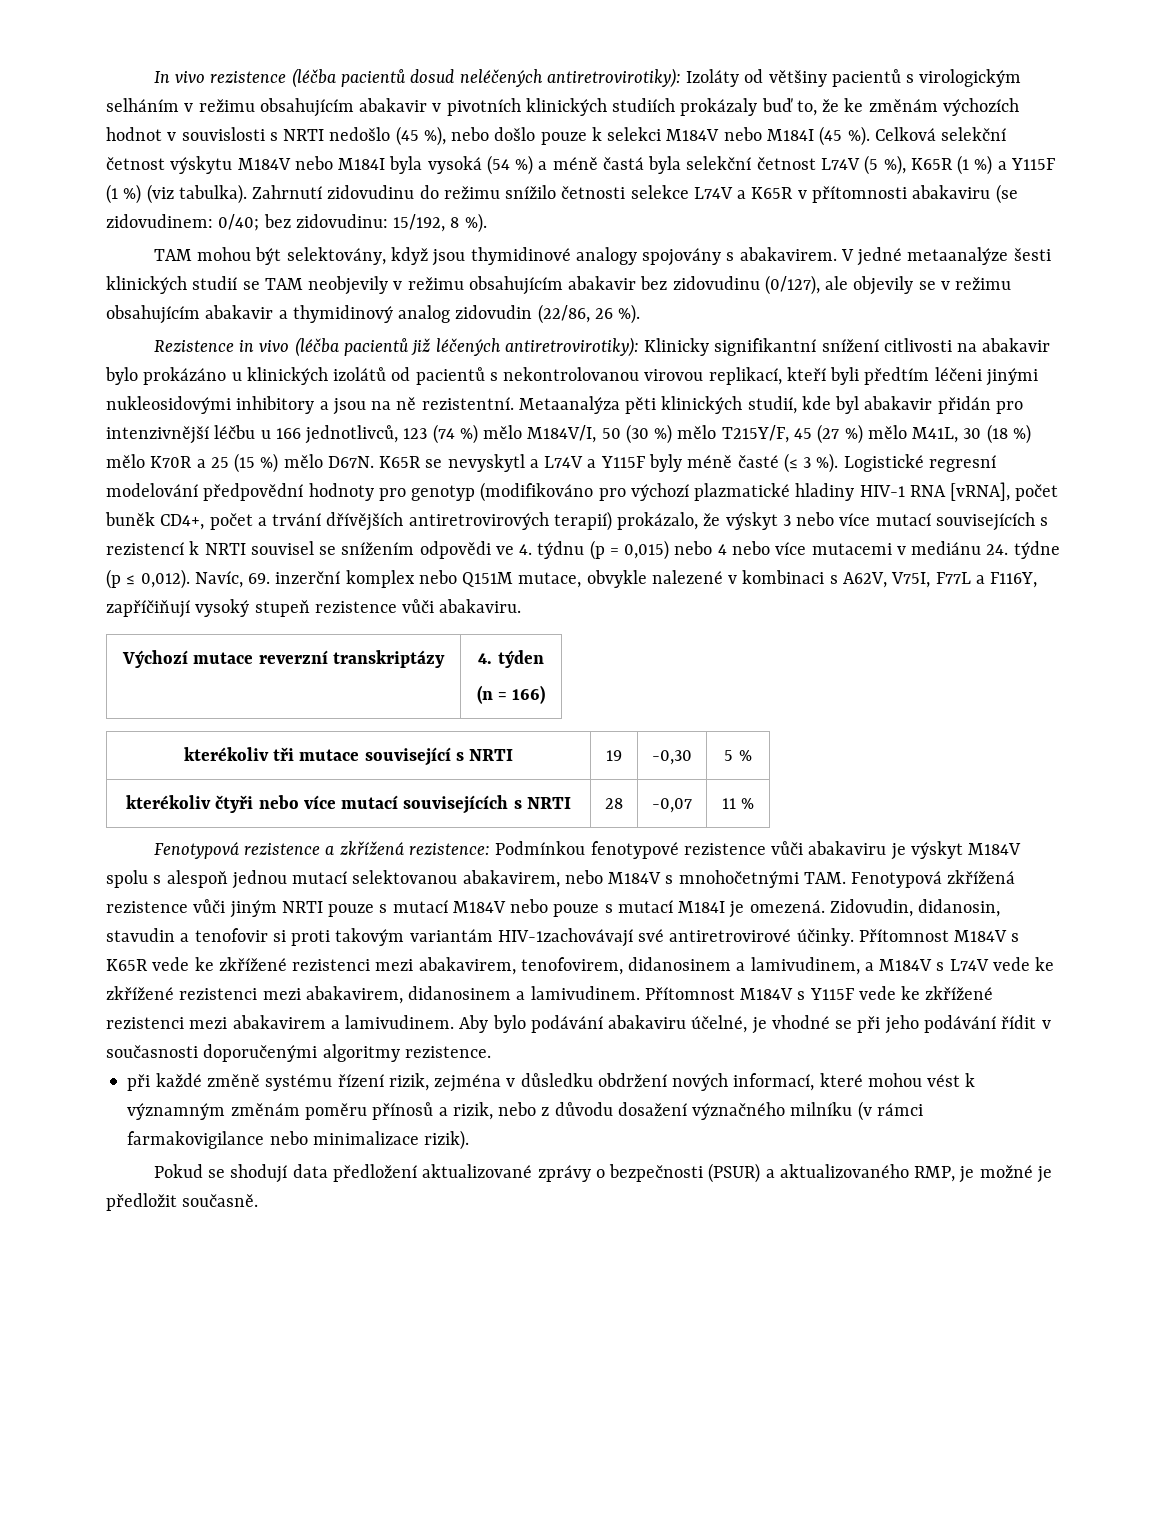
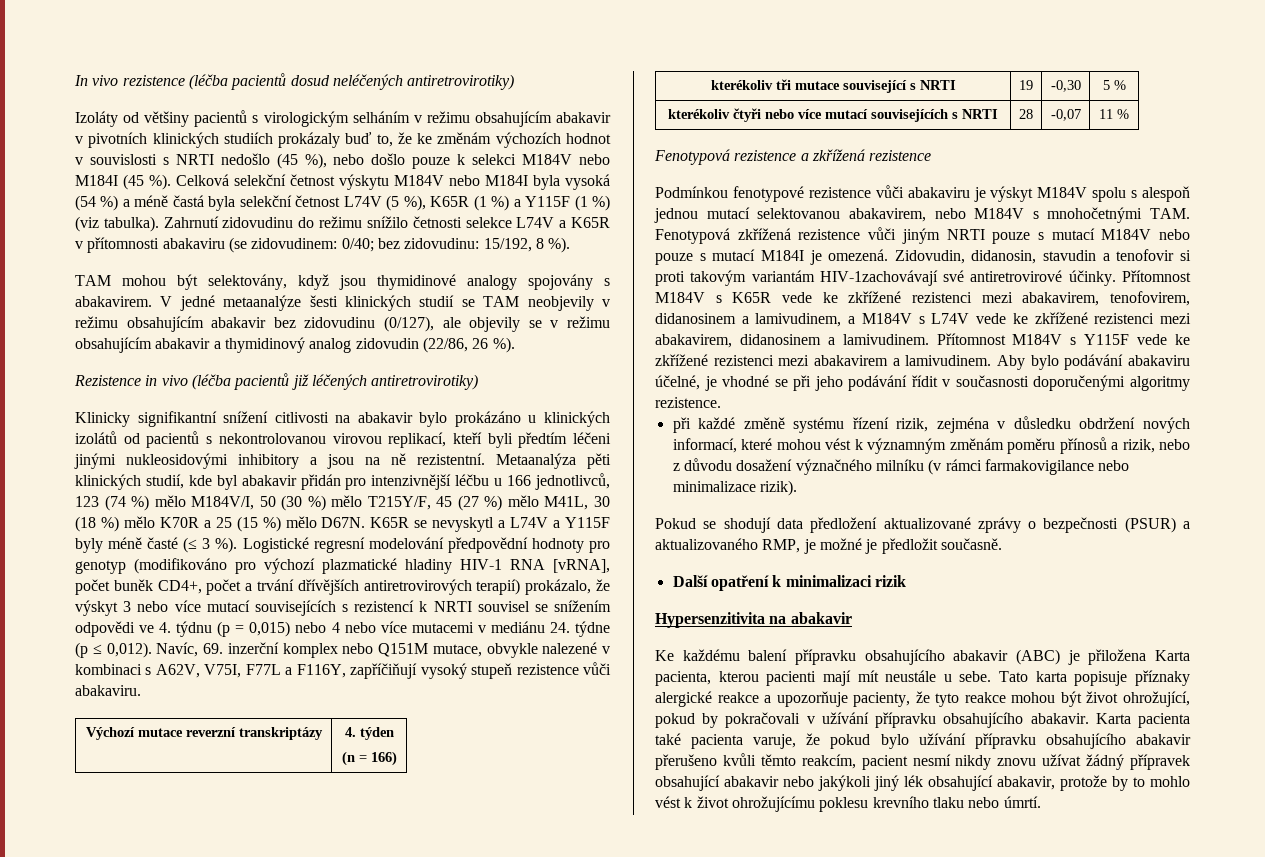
- In vivo rezistence (léčba pacientů dosud neléčených antiretrovirotiky): Izoláty od většiny pacientů s virologickým selháním v režimu obsahujícím abakavir v pivotních klinických studiích prokázaly buď to, že ke změnám výchozích hodnot v souvislosti s NRTI nedošlo (45 %), nebo došlo pouze k selekci M184V nebo M184I (45 %).
+ In vivo rezistence (léčba pacientů dosud neléčených antiretrovirotiky)
+ Izoláty od většiny pacientů s virologickým selháním v režimu obsahujícím abakavir v pivotních klinických studiích prokázaly buď to, že ke změnám výchozích hodnot v souvislosti s NRTI nedošlo (45 %), nebo došlo pouze k selekci M184V nebo M184I (45 %).
- Rezistence in vivo (léčba pacientů již léčených antiretrovirotiky): Klinicky signifikantní snížení citlivosti na abakavir bylo prokázáno u klinických izolátů od pacientů s nekontrolovanou virovou replikací, kteří byli předtím léčeni jinými nukleosidovými inhibitory a jsou na ně rezistentní.
+ Rezistence in vivo (léčba pacientů již léčených antiretrovirotiky)
+ Klinicky signifikantní snížení citlivosti na abakavir bylo prokázáno u klinických izolátů od pacientů s nekontrolovanou virovou replikací, kteří byli předtím léčeni jinými nukleosidovými inhibitory a jsou na ně rezistentní.
- Fenotypová rezistence a zkřížená rezistence: Podmínkou fenotypové rezistence vůči abakaviru je výskyt M184V spolu s alespoň jednou mutací selektovanou abakavirem, nebo M184V s mnohočetnými TAM. Fenotypová zkřížená rezistence vůči jiným NRTI pouze s mutací M184V nebo pouze s mutací M184I je omezená.
+ Fenotypová rezistence a zkřížená rezistence
+ Podmínkou fenotypové rezistence vůči abakaviru je výskyt M184V spolu s alespoň jednou mutací selektovanou abakavirem, nebo M184V s mnohočetnými TAM. Fenotypová zkřížená rezistence vůči jiným NRTI pouze s mutací M184V nebo pouze s mutací M184I je omezená.
+ Další opatření k minimalizaci rizik
+ Hypersenzitivita na abakavir
+ Ke každému balení přípravku obsahujícího abakavir (ABC) je přiložena Karta pacienta, kterou pacienti mají mít neustále u sebe. Tato karta popisuje příznaky alergické reakce a upozorňuje pacienty, že tyto reakce mohou být život ohrožující, pokud by pokračovali v užívání přípravku obsahujícího abakavir. Karta pacienta také pacienta varuje, že pokud bylo užívání přípravku obsahujícího abakavir přerušeno kvůli těmto reakcím, pacient nesmí nikdy znovu užívat žádný přípravek obsahující abakavir nebo jakýkoli jiný lék obsahující abakavir, protože by to mohlo vést k život ohrožujícímu poklesu krevního tlaku nebo úmrtí.

